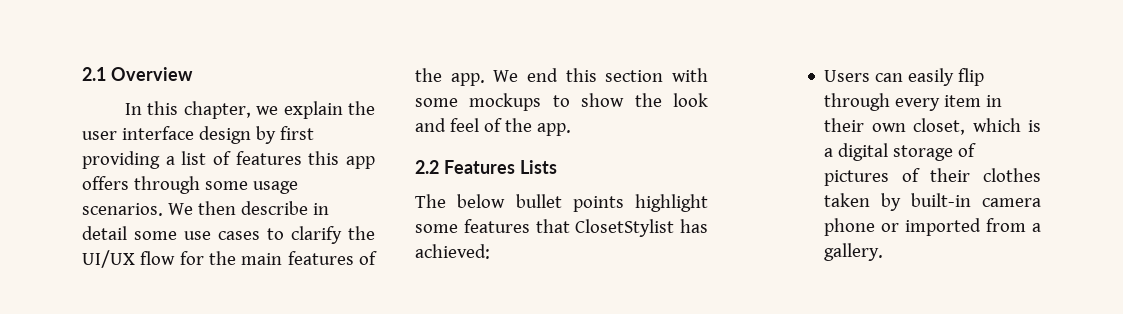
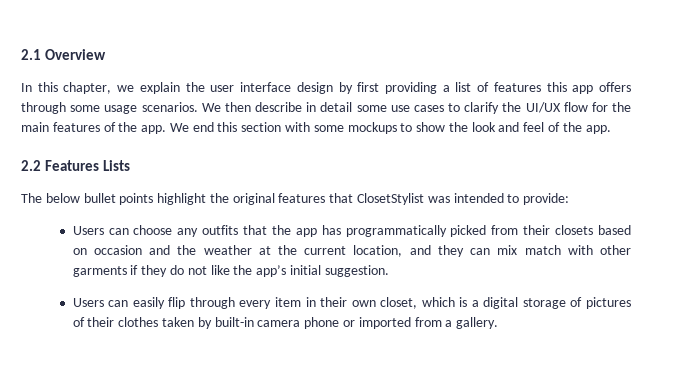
- The below bullet points highlight some features that ClosetStylist has achieved:
+ The below bullet points highlight the original features that ClosetStylist was intended to provide:
+ Users can choose any outfits that the app has programmatically picked from their closets based on occasion and the weather at the current location, and they can mix match with other garments if they do not like the app’s initial suggestion.

